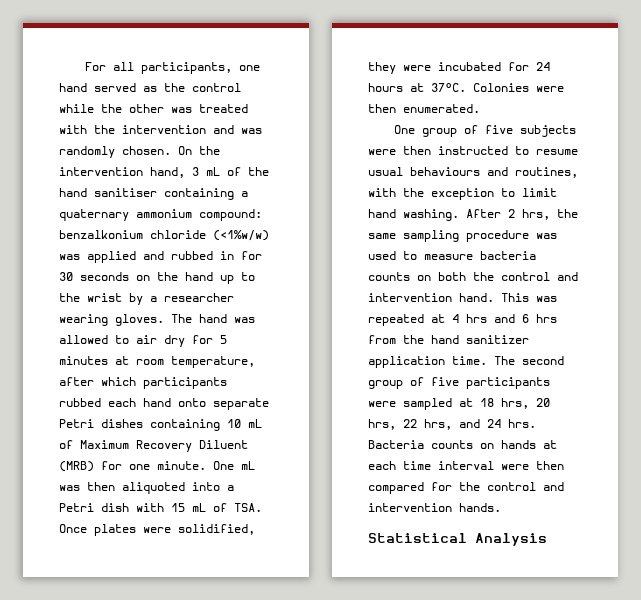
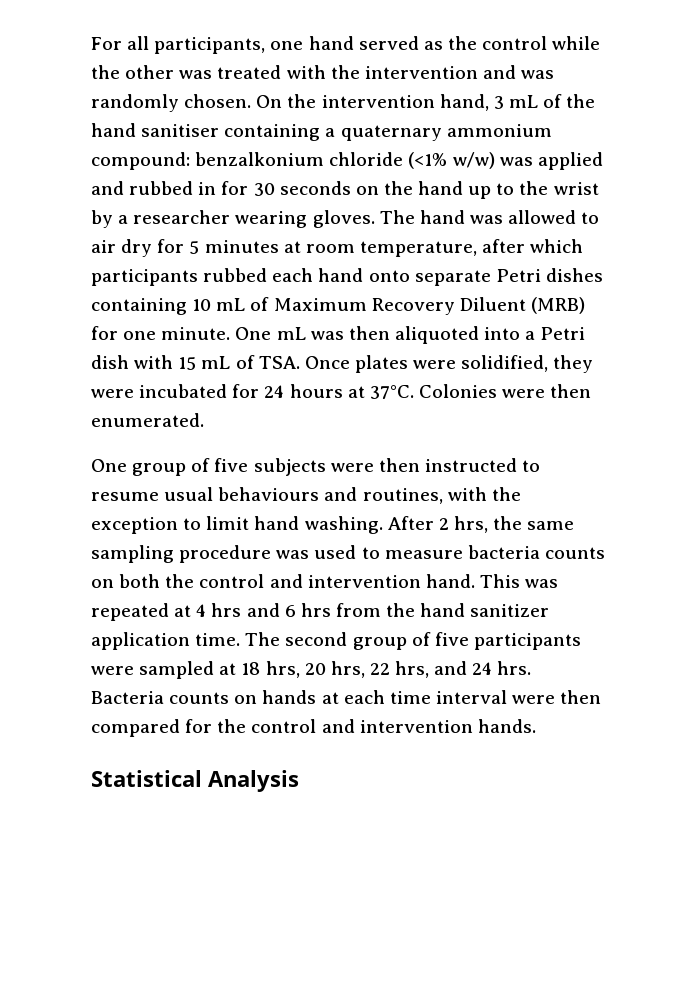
- On the intervention hand, 3 mL of the hand sanitiser containing a quaternary ammonium compound: benzalkonium chloride (<1%w/w) was applied and rubbed in for 30 seconds on the hand up to the wrist by a researcher wearing gloves.
+ On the intervention hand, 3 mL of the hand sanitiser containing a quaternary ammonium compound: benzalkonium chloride (<1% w/w) was applied and rubbed in for 30 seconds on the hand up to the wrist by a researcher wearing gloves.

